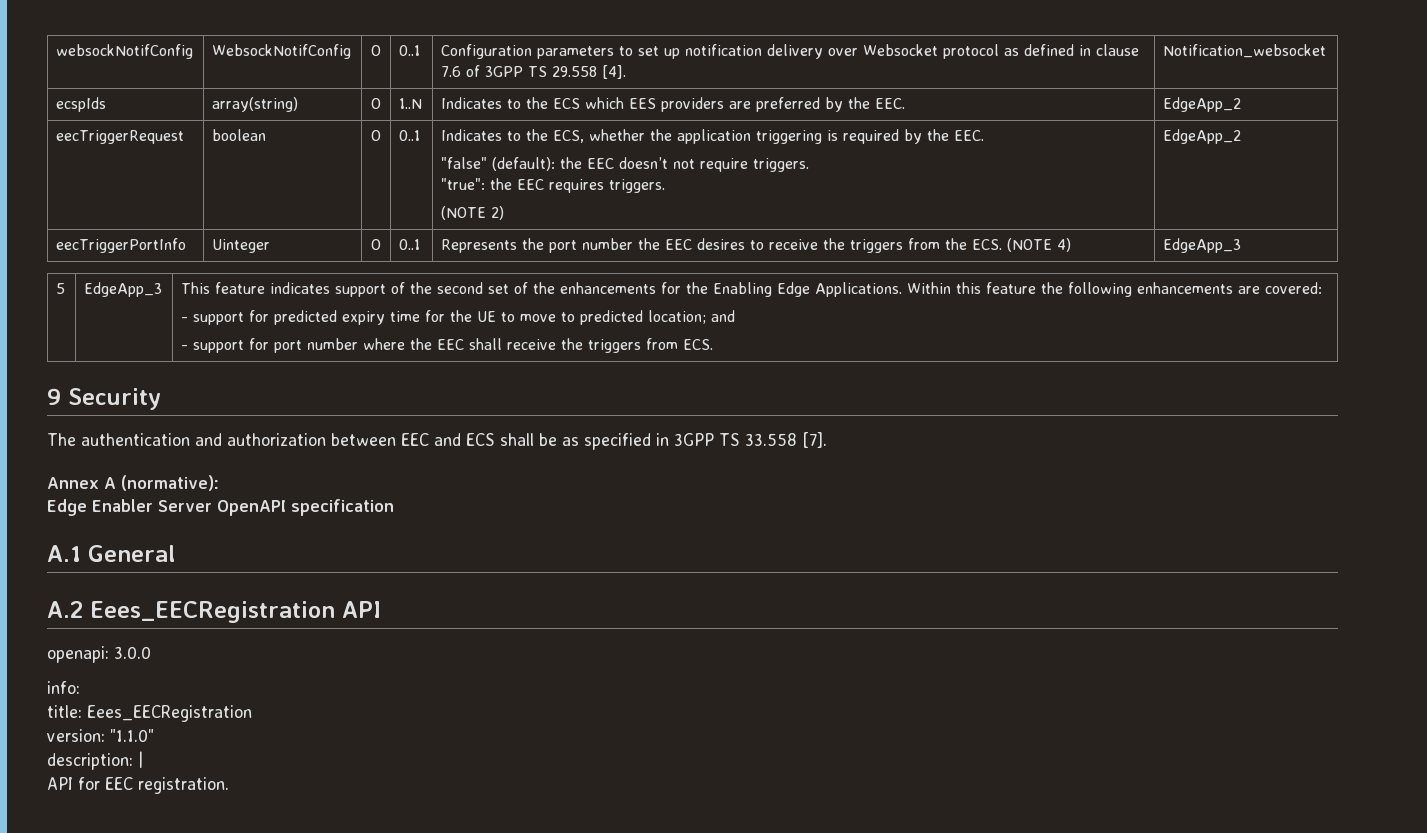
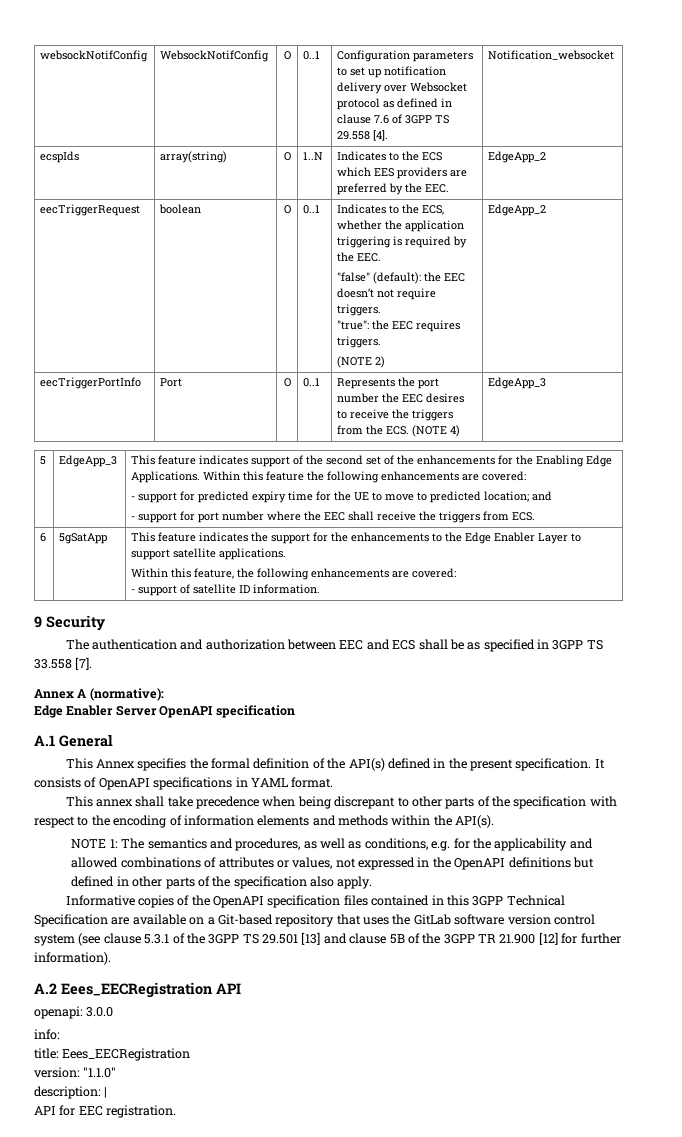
- eecTriggerPortInfo | Uinteger | O | 0..1 | Represents the port number the EEC desires to receive the triggers from the ECS. (NOTE 4) | EdgeApp_3
+ eecTriggerPortInfo | Port | O | 0..1 | Represents the port number the EEC desires to receive the triggers from the ECS. (NOTE 4) | EdgeApp_3
+ 6 | 5gSatApp | This feature indicates the support for the enhancements to the Edge Enabler Layer to support satellite applications.
+ Within this feature, the following enhancements are covered:
+ - support of satellite ID information.
+ This Annex specifies the formal definition of the API(s) defined in the present specification. It consists of OpenAPI specifications in YAML format.
+ This annex shall take precedence when being discrepant to other parts of the specification with respect to the encoding of information elements and methods within the API(s).
+ NOTE 1: The semantics and procedures, as well as conditions, e.g. for the applicability and allowed combinations of attributes or values, not expressed in the OpenAPI definitions but defined in other parts of the specification also apply.
+ Informative copies of the OpenAPI specification files contained in this 3GPP Technical Specification are available on a Git-based repository that uses the GitLab software version control system (see clause 5.3.1 of the 3GPP TS 29.501 [13] and clause 5B of the 3GPP TR 21.900 [12] for further information).

